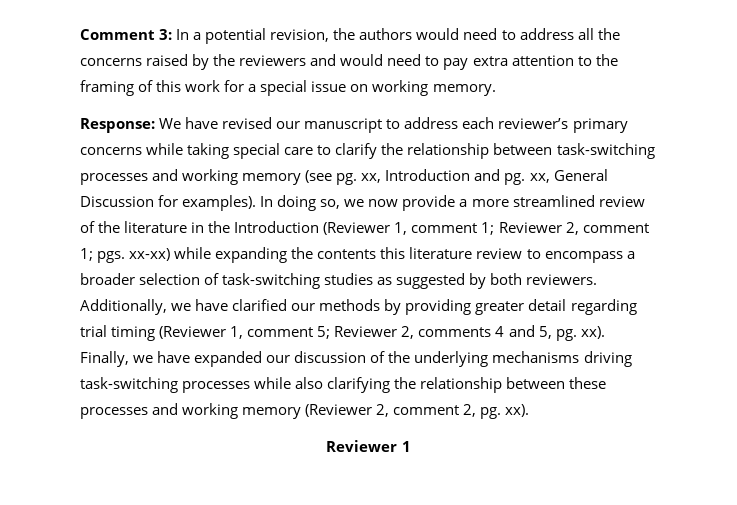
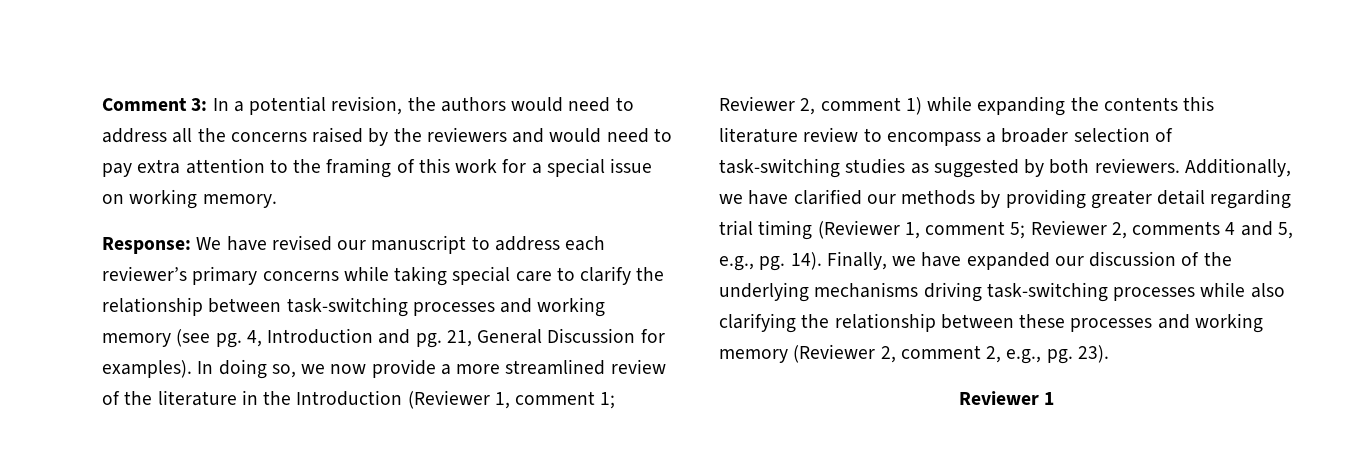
- Response: We have revised our manuscript to address each reviewer’s primary concerns while taking special care to clarify the relationship between task-switching processes and working memory (see pg. xx, Introduction and pg. xx, General Discussion for examples).
+ Response: We have revised our manuscript to address each reviewer’s primary concerns while taking special care to clarify the relationship between task-switching processes and working memory (see pg. 4, Introduction and pg. 21, General Discussion for examples).
- In doing so, we now provide a more streamlined review of the literature in the Introduction (Reviewer 1, comment 1; Reviewer 2, comment 1; pgs. xx-xx) while expanding the contents this literature review to encompass a broader selection of task-switching studies as suggested by both reviewers.
+ In doing so, we now provide a more streamlined review of the literature in the Introduction (Reviewer 1, comment 1; Reviewer 2, comment 1) while expanding the contents this literature review to encompass a broader selection of task-switching studies as suggested by both reviewers.
- Additionally, we have clarified our methods by providing greater detail regarding trial timing (Reviewer 1, comment 5; Reviewer 2, comments 4 and 5, pg. xx).
+ Additionally, we have clarified our methods by providing greater detail regarding trial timing (Reviewer 1, comment 5; Reviewer 2, comments 4 and 5, e.g., pg. 14).
- Finally, we have expanded our discussion of the underlying mechanisms driving task-switching processes while also clarifying the relationship between these processes and working memory (Reviewer 2, comment 2, pg. xx).
+ Finally, we have expanded our discussion of the underlying mechanisms driving task-switching processes while also clarifying the relationship between these processes and working memory (Reviewer 2, comment 2, e.g., pg. 23).

